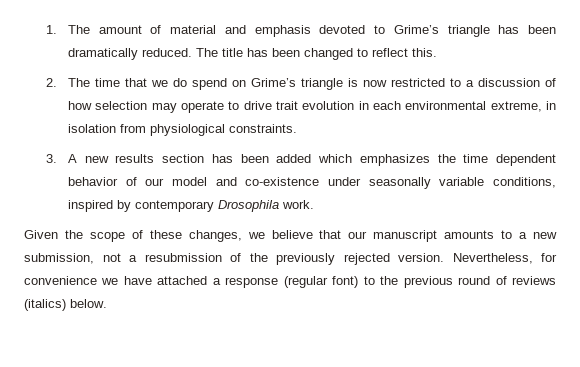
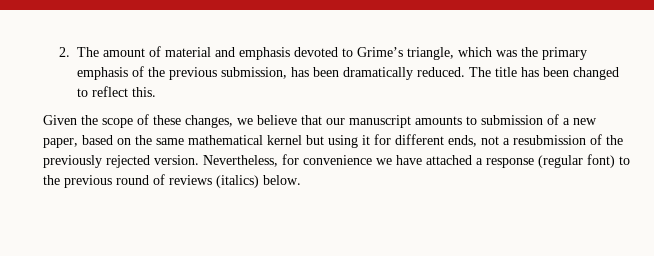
- 1. The amount of material and emphasis devoted to Grime’s triangle has been dramatically reduced.
+ 2. The amount of material and emphasis devoted to Grime’s triangle, which was the primary emphasis of the previous submission, has been dramatically reduced.
- 2. The time that we do spend on Grime’s triangle is now restricted to a discussion of how selection may operate to drive trait evolution in each environmental extreme, in isolation from physiological constraints.
- 3. A new results section has been added which emphasizes the time dependent behavior of our model and co-existence under seasonally variable conditions, inspired by contemporary Drosophila work.
- Given the scope of these changes, we believe that our manuscript amounts to a new submission, not a resubmission of the previously rejected version.
+ Given the scope of these changes, we believe that our manuscript amounts to submission of a new paper, based on the same mathematical kernel but using it for different ends, not a resubmission of the previously rejected version.

